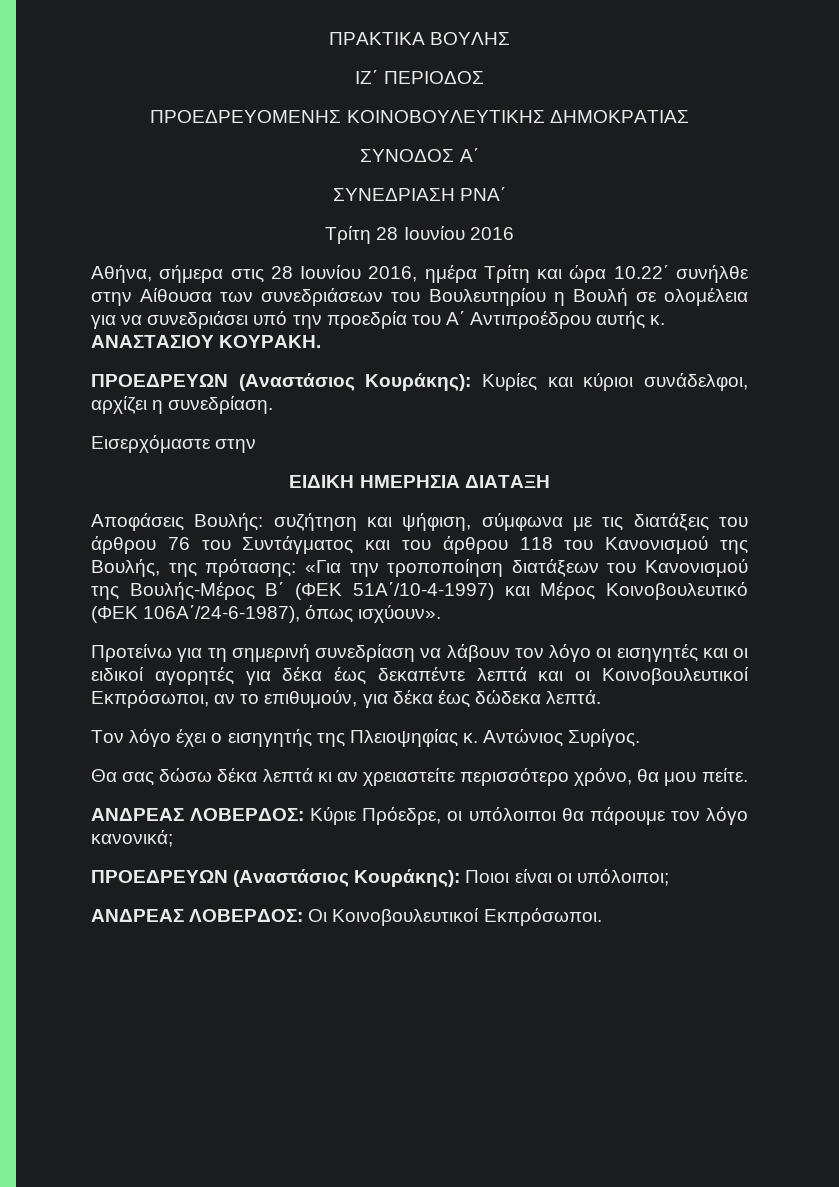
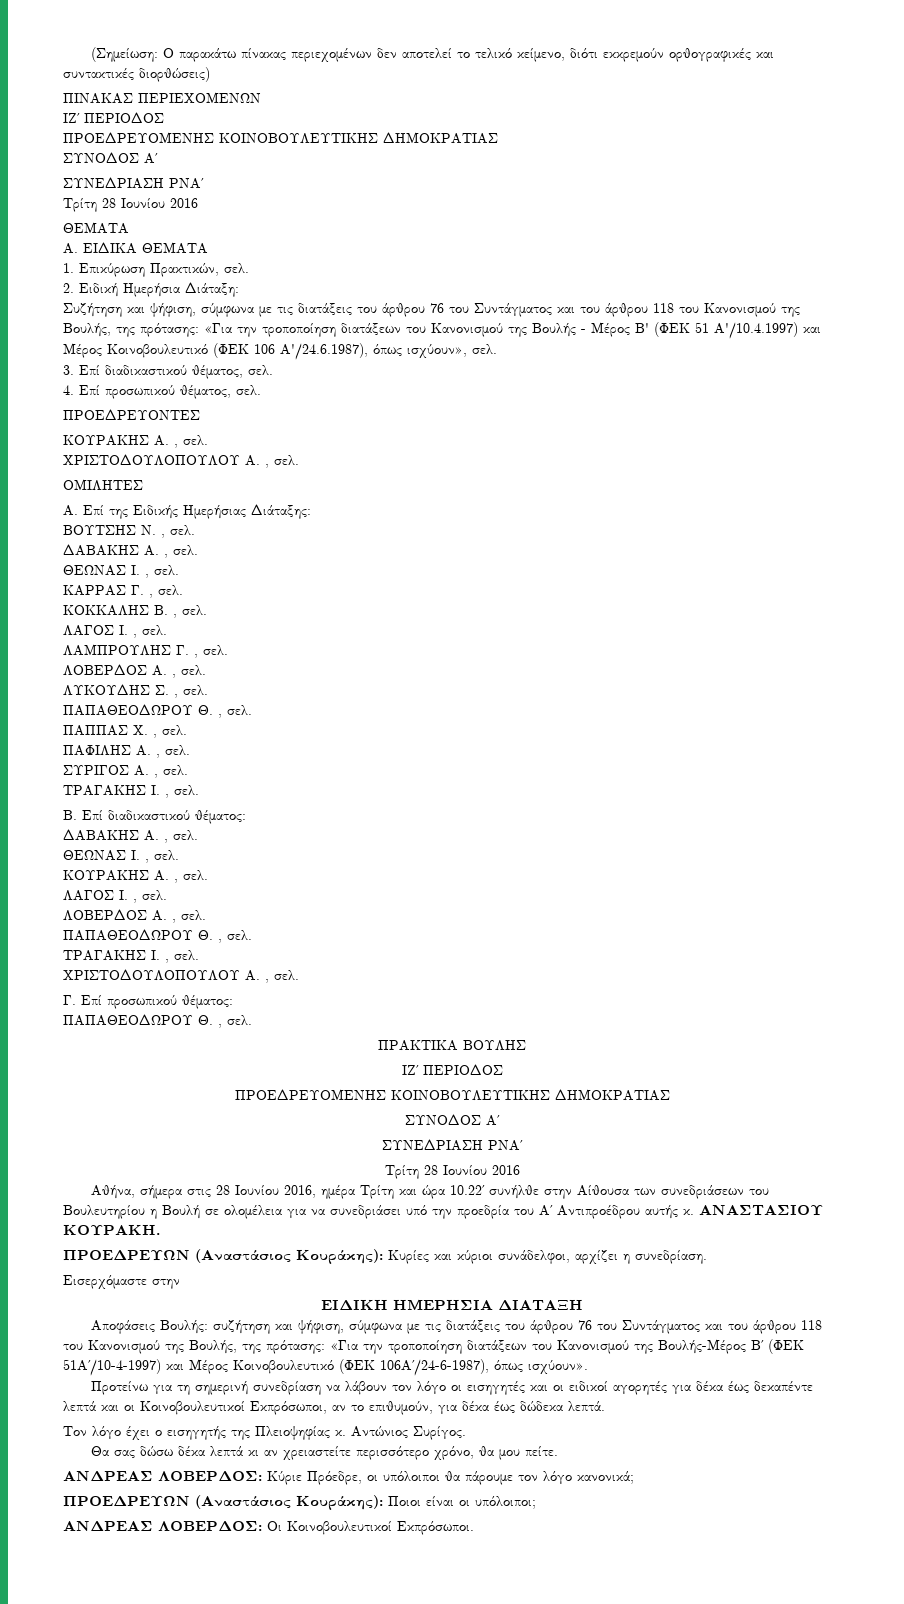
+ (Σημείωση: Ο παρακάτω πίνακας περιεχομένων δεν αποτελεί το τελικό κείμενο, διότι εκκρεμούν ορθογραφικές και συντακτικές διορθώσεις)
+ ΠΙΝΑΚΑΣ ΠΕΡΙΕΧΟΜΕΝΩΝ
+ ΙΖ΄ ΠΕΡΙΟΔΟΣ
+ ΠΡΟΕΔΡΕΥΟΜΕΝΗΣ ΚΟΙΝΟΒΟΥΛΕΥΤΙΚΗΣ ΔΗΜΟΚΡΑΤΙΑΣ
+ ΣΥΝΟΔΟΣ Α΄
+ ΣΥΝΕΔΡΙΑΣΗ ΡΝΑ΄
+ Τρίτη 28 Ιουνίου 2016
+ ΘΕΜΑΤΑ
+ Α. ΕΙΔΙΚΑ ΘΕΜΑΤΑ
+ 1. Επικύρωση Πρακτικών, σελ.
+ 2. Ειδική Ημερήσια Διάταξη:
+ Συζήτηση και ψήφιση, σύμφωνα με τις διατάξεις του άρθρου 76 του Συντάγματος και του άρθρου 118 του Κανονισμού της Βουλής, της πρότασης: «Για την τροποποίηση διατάξεων του Κανονισμού της Βουλής - Μέρος Β' (ΦΕΚ 51 Α'/10.4.1997) και Μέρος Κοινοβουλευτικό (ΦΕΚ 106 Α'/24.6.1987), όπως ισχύουν», σελ.
+ 3. Επί διαδικαστικού θέματος, σελ.
+ 4. Επί προσωπικού θέματος, σελ.
+ ΠΡΟΕΔΡΕΥΟΝΤΕΣ
+ ΚΟΥΡΑΚΗΣ Α. , σελ.
+ ΧΡΙΣΤΟΔΟΥΛΟΠΟΥΛΟΥ Α. , σελ.
+ ΟΜΙΛΗΤΕΣ
+ Α. Επί της Ειδικής Ημερήσιας Διάταξης:
+ ΒΟΥΤΣΗΣ Ν. , σελ.
+ ΔΑΒΑΚΗΣ Α. , σελ.
+ ΘΕΩΝΑΣ Ι. , σελ.
+ ΚΑΡΡΑΣ Γ. , σελ.
+ ΚΟΚΚΑΛΗΣ Β. , σελ.
+ ΛΑΓΟΣ Ι. , σελ.
+ ΛΑΜΠΡΟΥΛΗΣ Γ. , σελ.
+ ΛΟΒΕΡΔΟΣ Α. , σελ.
+ ΛΥΚΟΥΔΗΣ Σ. , σελ.
+ ΠΑΠΑΘΕΟΔΩΡΟΥ Θ. , σελ.
+ ΠΑΠΠΑΣ Χ. , σελ.
+ ΠΑΦΙΛΗΣ Α. , σελ.
+ ΣΥΡΙΓΟΣ Α. , σελ.
+ ΤΡΑΓΑΚΗΣ Ι. , σελ.
+ Β. Επί διαδικαστικού θέματος:
+ ΔΑΒΑΚΗΣ Α. , σελ.
+ ΘΕΩΝΑΣ Ι. , σελ.
+ ΚΟΥΡΑΚΗΣ Α. , σελ.
+ ΛΑΓΟΣ Ι. , σελ.
+ ΛΟΒΕΡΔΟΣ Α. , σελ.
+ ΠΑΠΑΘΕΟΔΩΡΟΥ Θ. , σελ.
+ ΤΡΑΓΑΚΗΣ Ι. , σελ.
+ ΧΡΙΣΤΟΔΟΥΛΟΠΟΥΛΟΥ Α. , σελ.
+ Γ. Επί προσωπικού θέματος:
+ ΠΑΠΑΘΕΟΔΩΡΟΥ Θ. , σελ.

